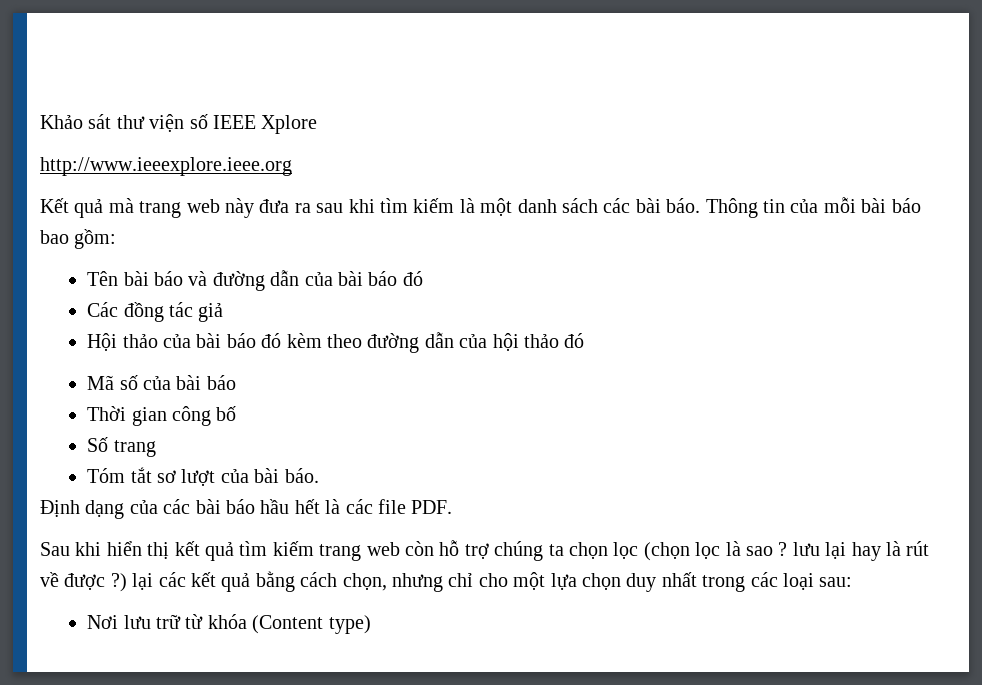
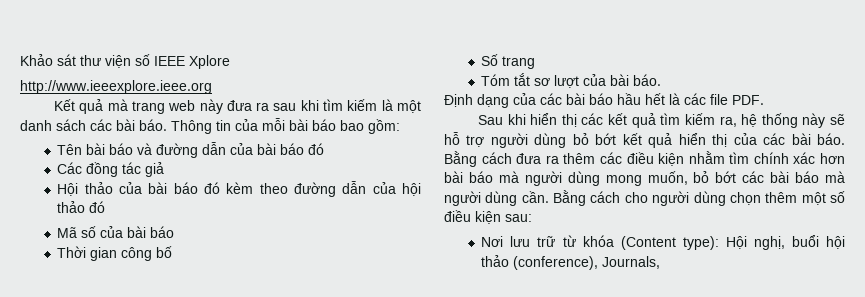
- Sau khi hiển thị kết quả tìm kiếm trang web còn hỗ trợ chúng ta chọn lọc (chọn lọc là sao ? lưu lại hay là rút về được ?) lại các kết quả bằng cách chọn, nhưng chỉ cho một lựa chọn duy nhất trong các loại sau:
+ Sau khi hiển thị các kết quả tìm kiếm ra, hệ thống này sẽ hỗ trợ người dùng bỏ bớt kết quả hiển thị của các bài báo. Bằng cách đưa ra thêm các điều kiện nhằm tìm chính xác hơn bài báo mà người dùng mong muốn, bỏ bớt các bài báo mà người dùng cần. Bằng cách cho người dùng chọn thêm một số điều kiện sau:
- Nơi lưu trữ từ khóa (Content type)
+ Nơi lưu trữ từ khóa (Content type): Hội nghị, buổi hội thảo (conference), Journals,

